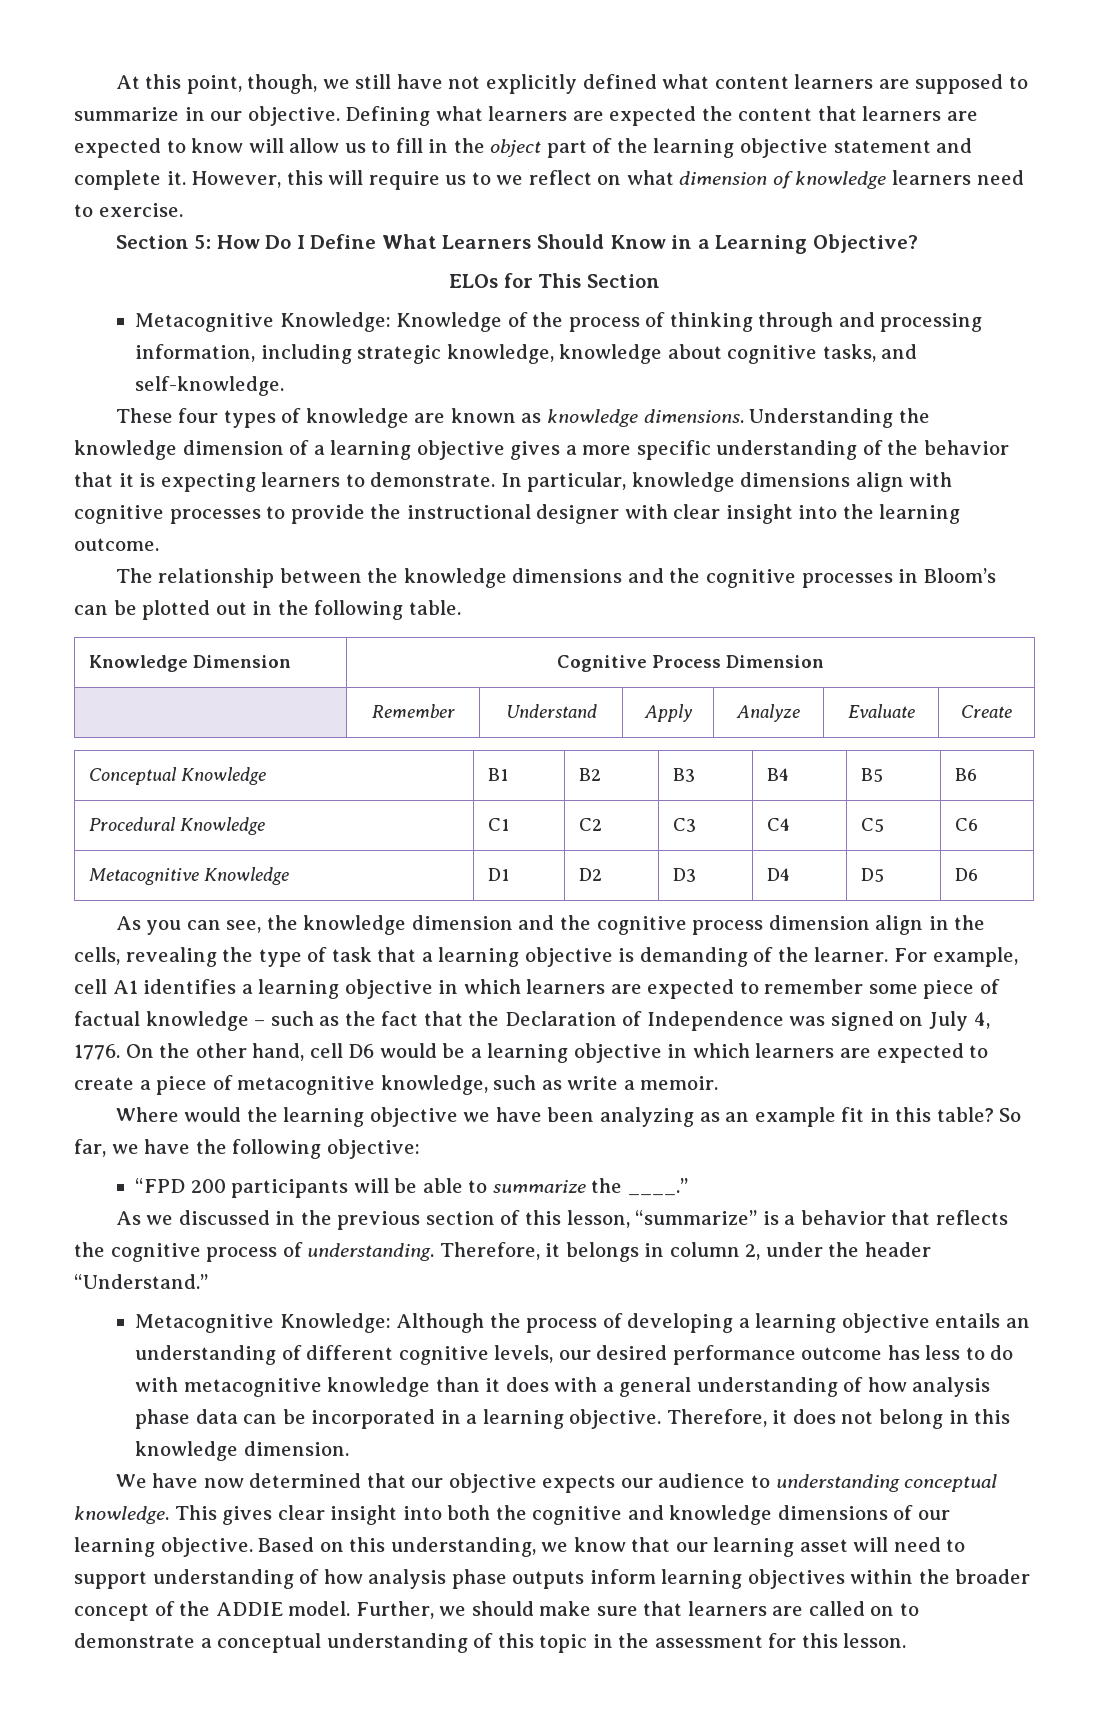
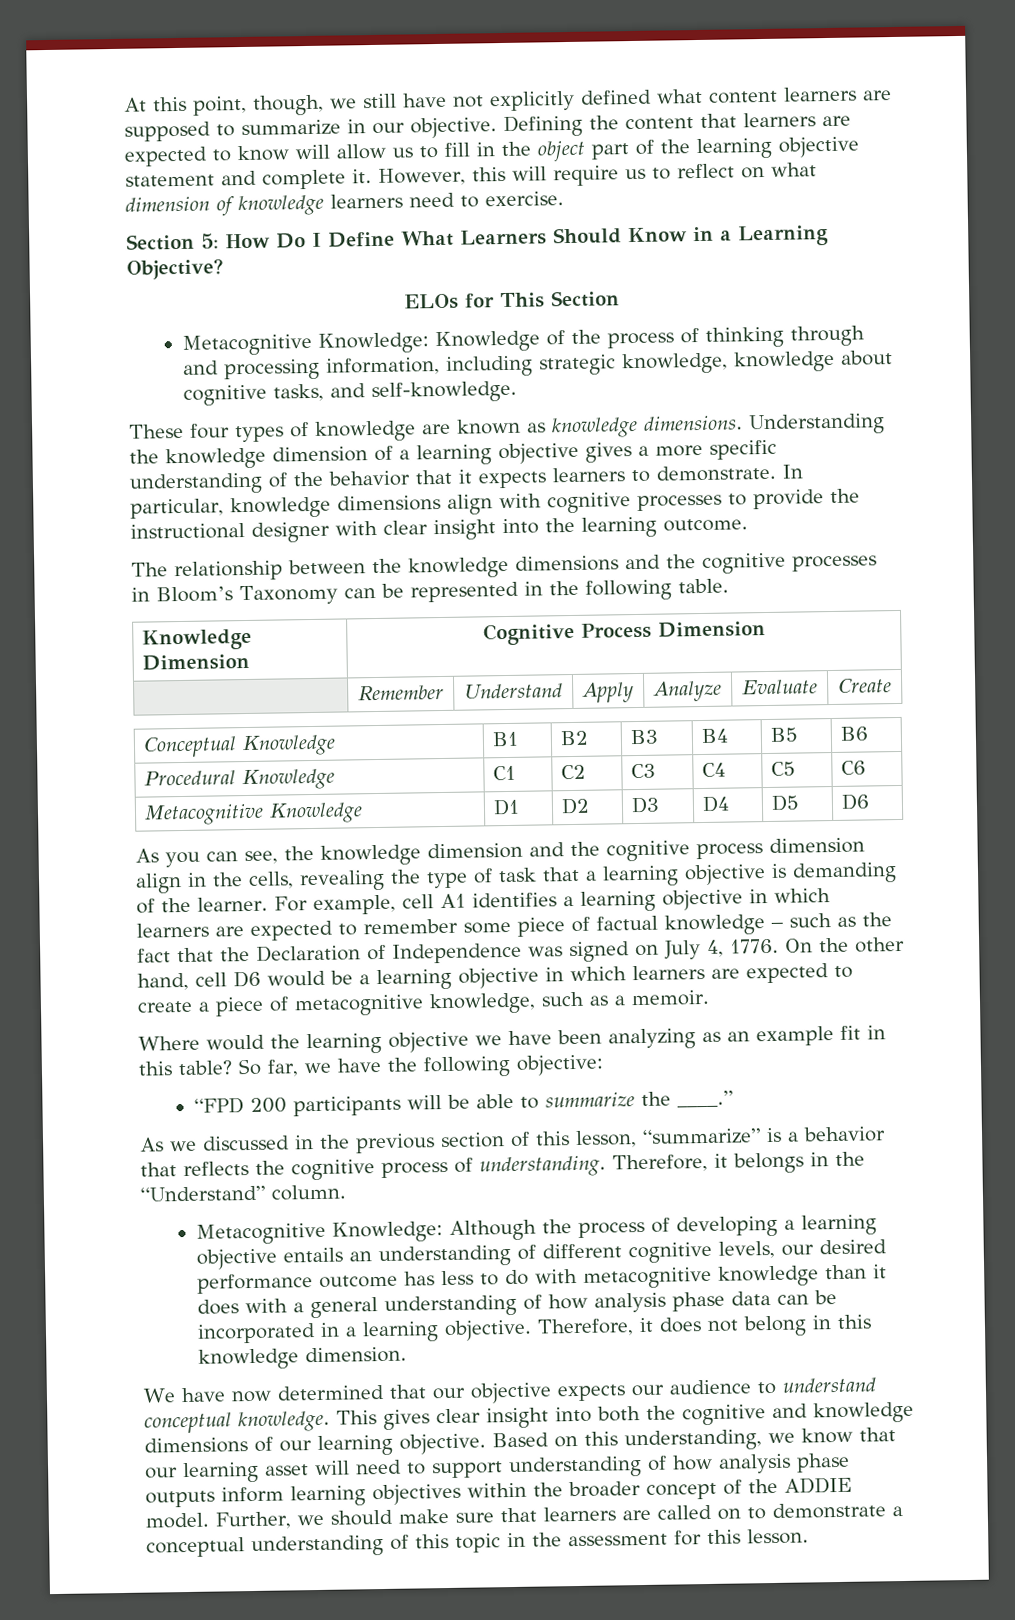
- Defining what learners are expected the content that learners are expected to know will allow us to fill in the object part of the learning objective statement and complete it.
+ Defining the content that learners are expected to know will allow us to fill in the object part of the learning objective statement and complete it.
- However, this will require us to we reflect on what dimension of knowledge learners need to exercise.
+ However, this will require us to reflect on what dimension of knowledge learners need to exercise.
- Understanding the knowledge dimension of a learning objective gives a more specific understanding of the behavior that it is expecting learners to demonstrate.
+ Understanding the knowledge dimension of a learning objective gives a more specific understanding of the behavior that it expects learners to demonstrate.
- The relationship between the knowledge dimensions and the cognitive processes in Bloom’s can be plotted out in the following table.
+ The relationship between the knowledge dimensions and the cognitive processes in Bloom’s Taxonomy can be represented in the following table.
- On the other hand, cell D6 would be a learning objective in which learners are expected to create a piece of metacognitive knowledge, such as write a memoir.
+ On the other hand, cell D6 would be a learning objective in which learners are expected to create a piece of metacognitive knowledge, such as a memoir.
- Therefore, it belongs in column 2, under the header “Understand.”
+ Therefore, it belongs in the “Understand” column.
- We have now determined that our objective expects our audience to understanding conceptual knowledge.
+ We have now determined that our objective expects our audience to understand conceptual knowledge.

